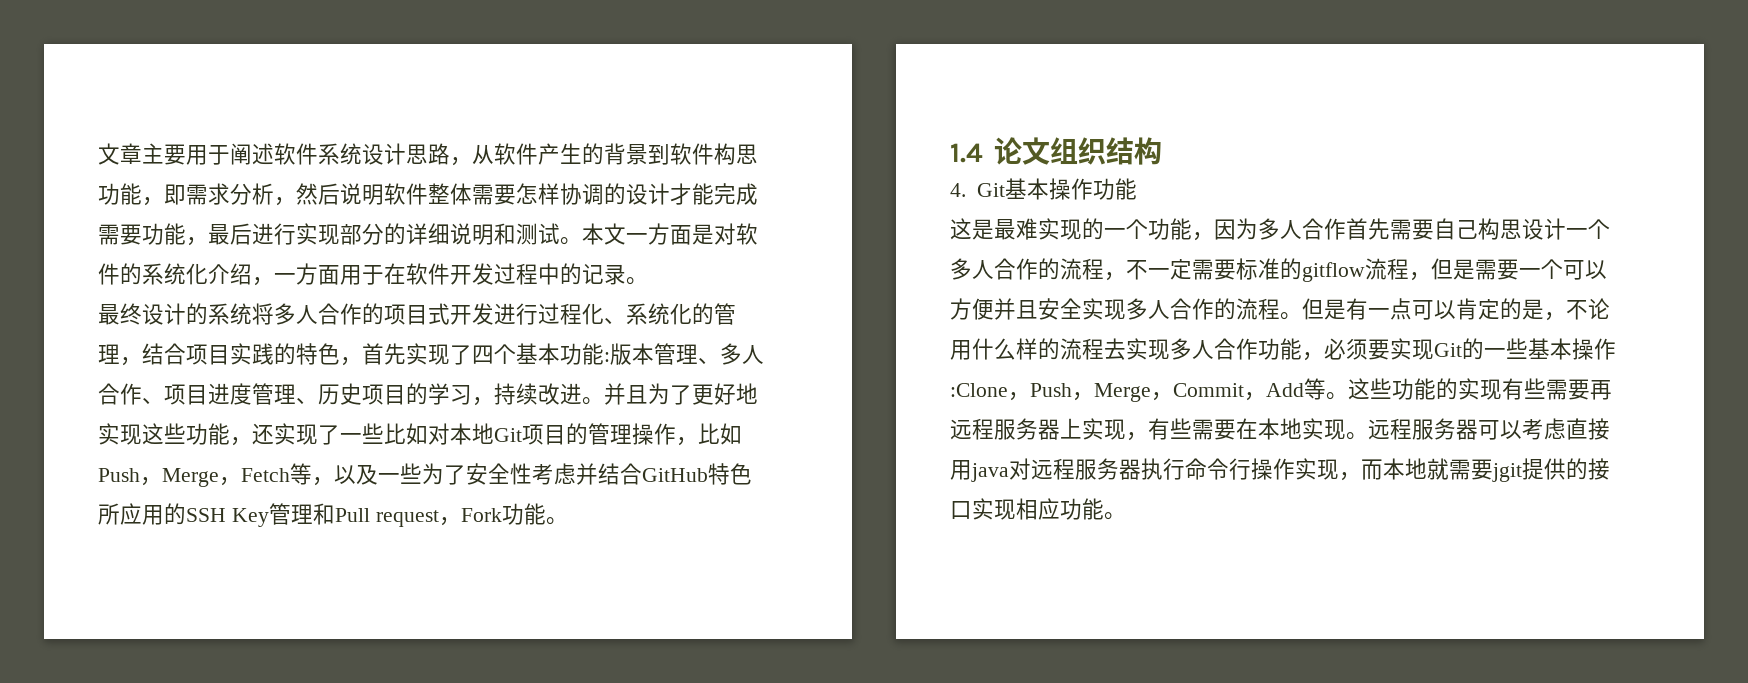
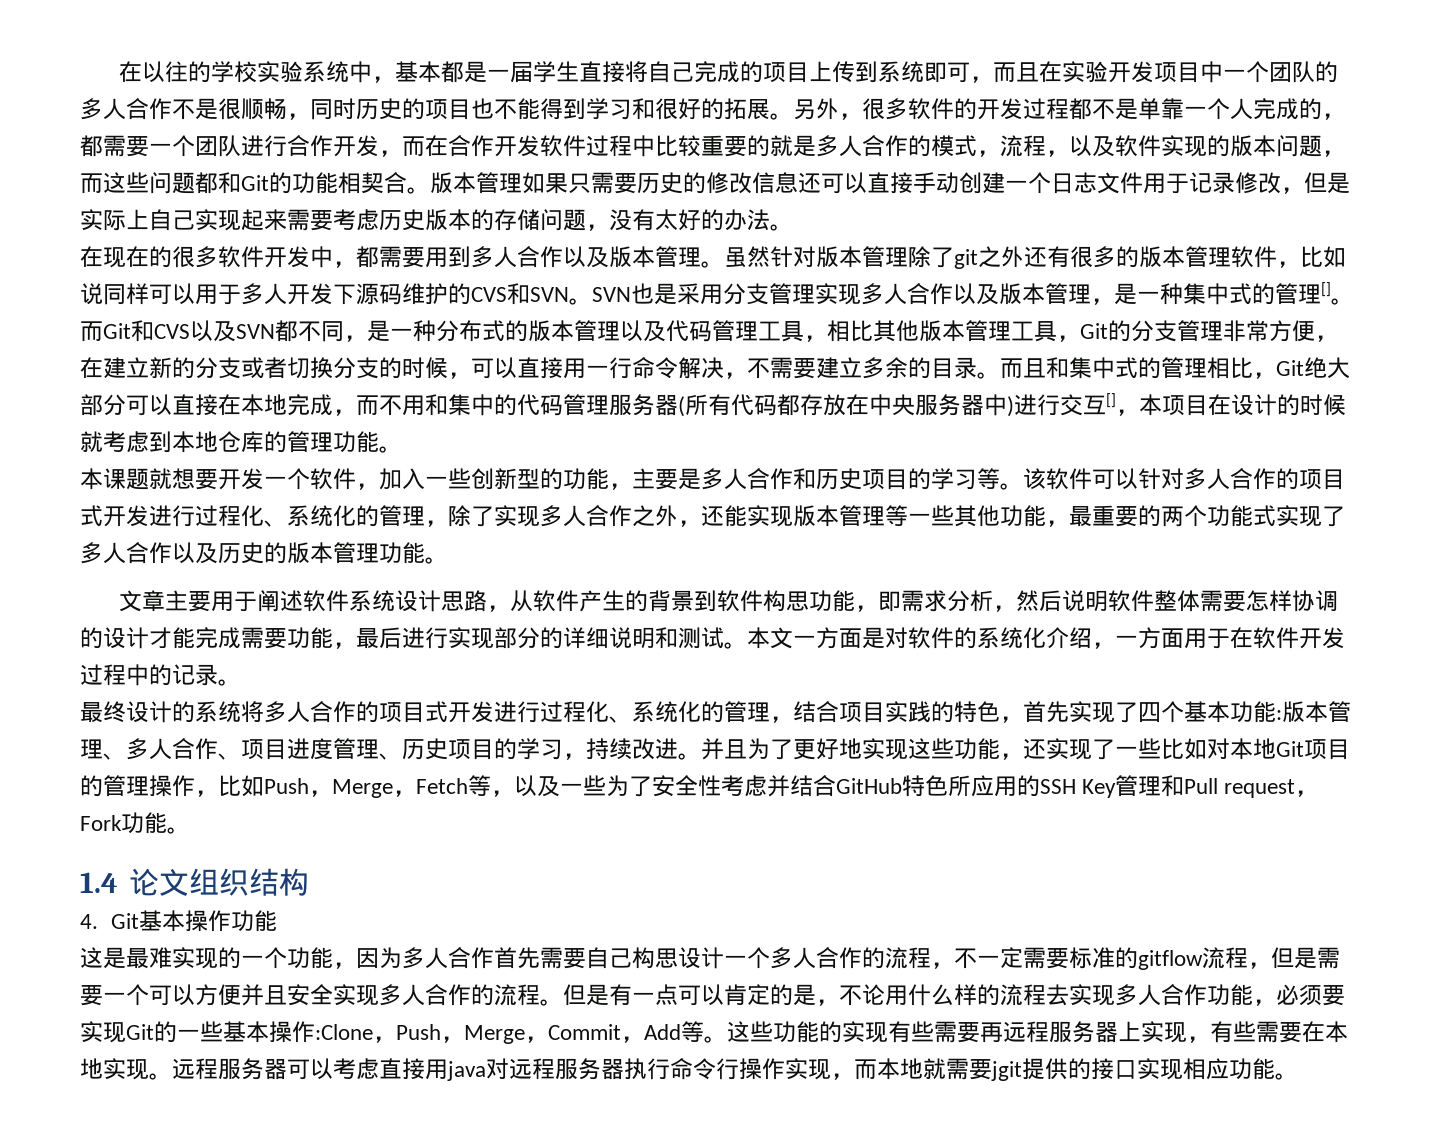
+ 在以往的学校实验系统中，基本都是一届学生直接将自己完成的项目上传到系统即可，而且在实验开发项目中一个团队的多人合作不是很顺畅，同时历史的项目也不能得到学习和很好的拓展。另外，很多软件的开发过程都不是单靠一个人完成的，都需要一个团队进行合作开发，而在合作开发软件过程中比较重要的就是多人合作的模式，流程，以及软件实现的版本问题，而这些问题都和Git的功能相契合。版本管理如果只需要历史的修改信息还可以直接手动创建一个日志文件用于记录修改，但是实际上自己实现起来需要考虑历史版本的存储问题，没有太好的办法。
+ 在现在的很多软件开发中，都需要用到多人合作以及版本管理。虽然针对版本管理除了git之外还有很多的版本管理软件，比如说同样可以用于多人开发下源码维护的CVS和SVN。SVN也是采用分支管理实现多人合作以及版本管理，是一种集中式的管理[]。而Git和CVS以及SVN都不同，是一种分布式的版本管理以及代码管理工具，相比其他版本管理工具，Git的分支管理非常方便，在建立新的分支或者切换分支的时候，可以直接用一行命令解决，不需要建立多余的目录。而且和集中式的管理相比，Git绝大部分可以直接在本地完成，而不用和集中的代码管理服务器(所有代码都存放在中央服务器中)进行交互[]，本项目在设计的时候就考虑到本地仓库的管理功能。
+ 本课题就想要开发一个软件，加入一些创新型的功能，主要是多人合作和历史项目的学习等。该软件可以针对多人合作的项目式开发进行过程化、系统化的管理，除了实现多人合作之外，还能实现版本管理等一些其他功能，最重要的两个功能式实现了多人合作以及历史的版本管理功能。

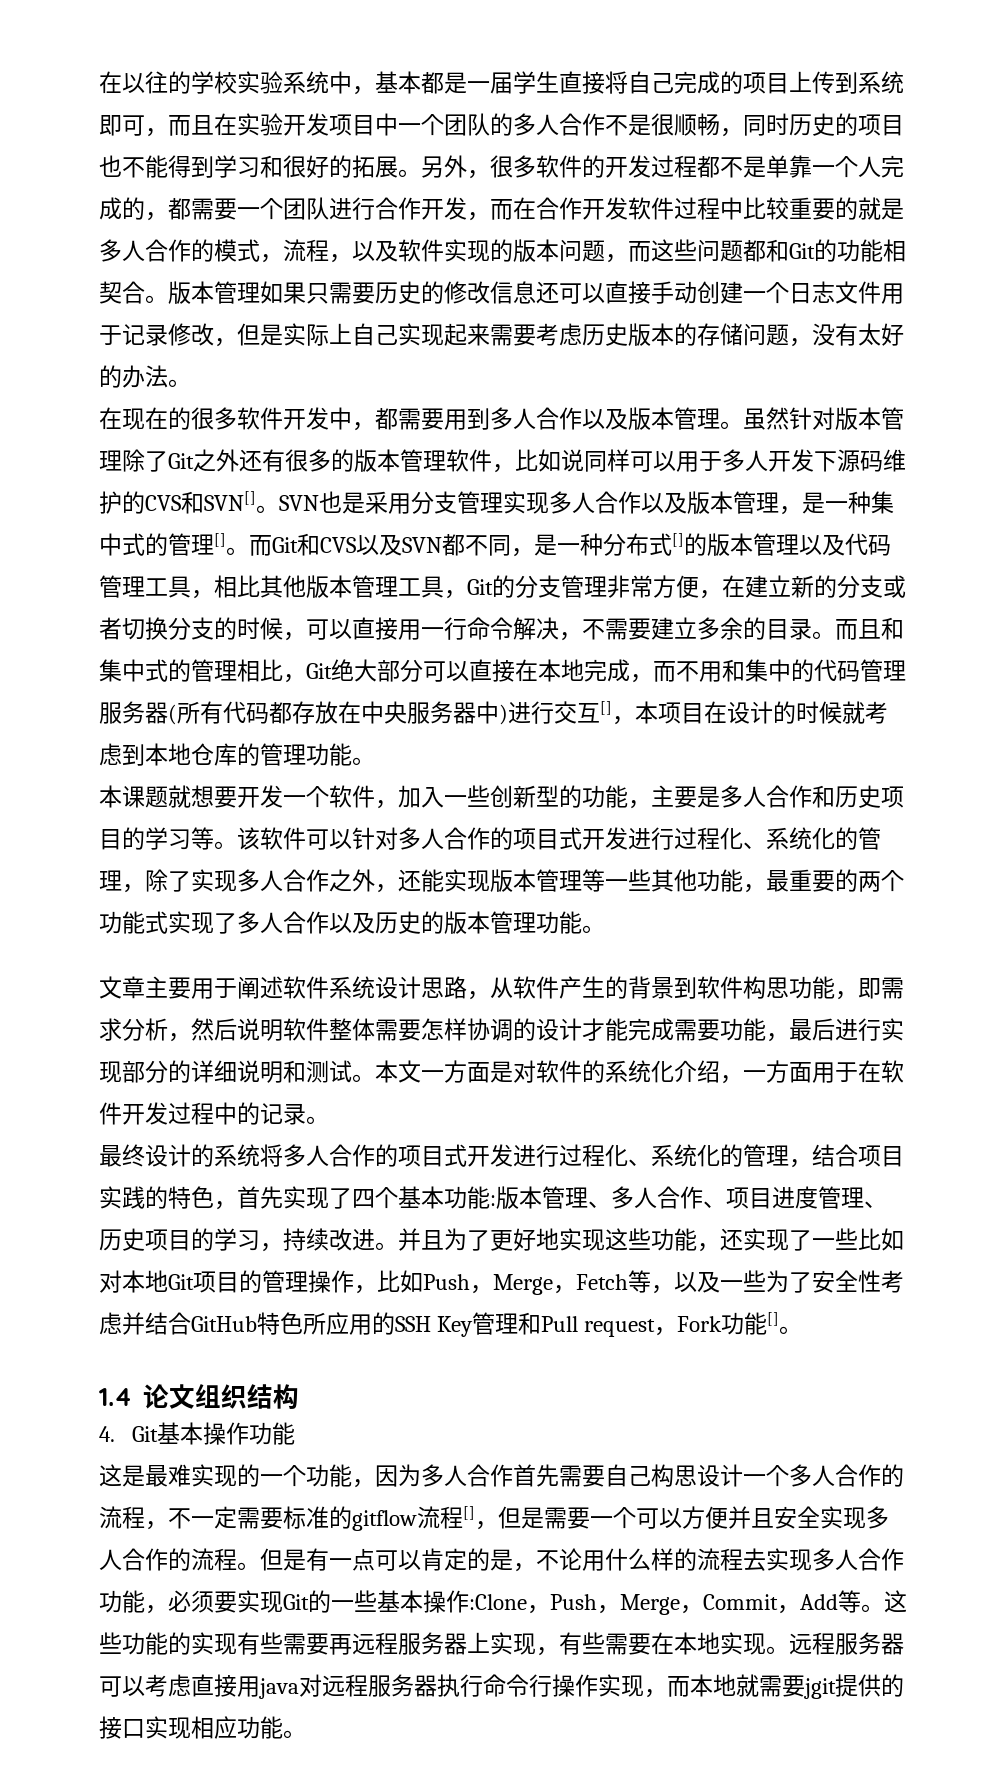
- 虽然针对版本管理除了git之外还有很多的版本管理软件，比如说同样可以用于多人开发下源码维护的CVS和SVN。
+ 虽然针对版本管理除了Git之外还有很多的版本管理软件，比如说同样可以用于多人开发下源码维护的CVS和SVN[]。
- 而Git和CVS以及SVN都不同，是一种分布式的版本管理以及代码管理工具，相比其他版本管理工具，Git的分支管理非常方便，在建立新的分支或者切换分支的时候，可以直接用一行命令解决，不需要建立多余的目录。
+ 而Git和CVS以及SVN都不同，是一种分布式[]的版本管理以及代码管理工具，相比其他版本管理工具，Git的分支管理非常方便，在建立新的分支或者切换分支的时候，可以直接用一行命令解决，不需要建立多余的目录。
- 并且为了更好地实现这些功能，还实现了一些比如对本地Git项目的管理操作，比如Push，Merge，Fetch等，以及一些为了安全性考虑并结合GitHub特色所应用的SSH Key管理和Pull request，Fork功能。
+ 并且为了更好地实现这些功能，还实现了一些比如对本地Git项目的管理操作，比如Push，Merge，Fetch等，以及一些为了安全性考虑并结合GitHub特色所应用的SSH Key管理和Pull request，Fork功能[]。
- 这是最难实现的一个功能，因为多人合作首先需要自己构思设计一个多人合作的流程，不一定需要标准的gitflow流程，但是需要一个可以方便并且安全实现多人合作的流程。
+ 这是最难实现的一个功能，因为多人合作首先需要自己构思设计一个多人合作的流程，不一定需要标准的gitflow流程[]，但是需要一个可以方便并且安全实现多人合作的流程。

